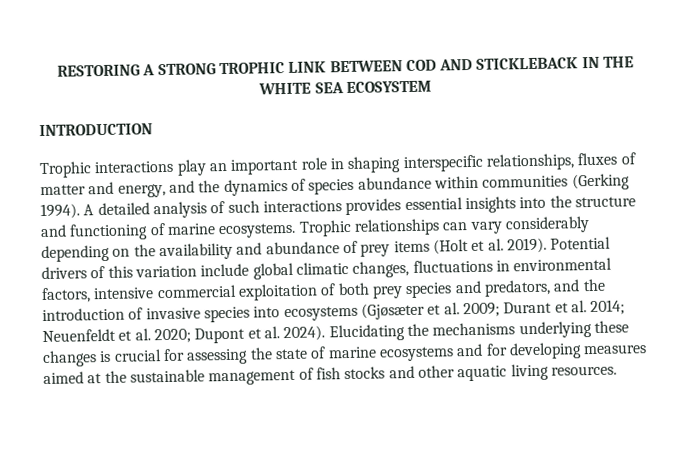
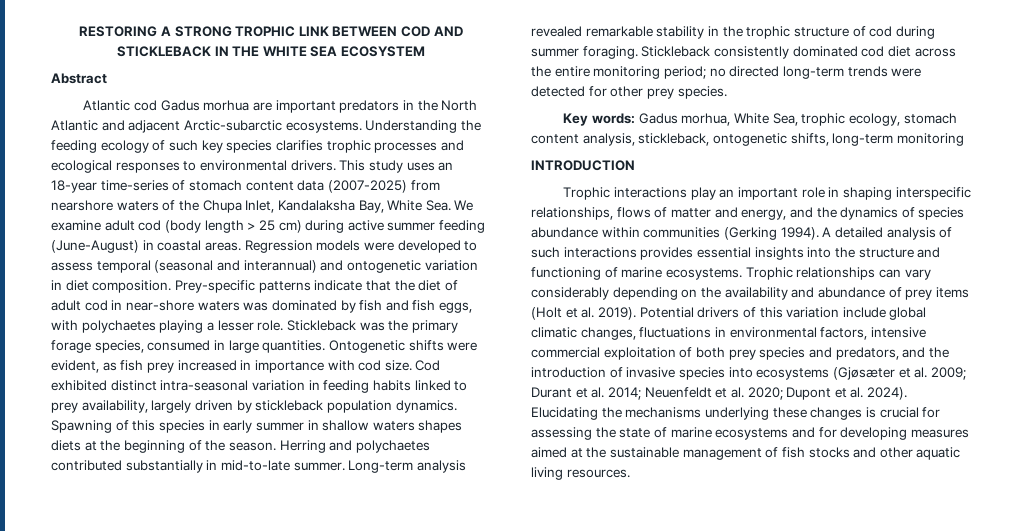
+ Abstract
+ Atlantic cod Gadus morhua are important predators in the North Atlantic and adjacent Arctic-subarctic ecosystems. Understanding the feeding ecology of such key species clarifies trophic processes and ecological responses to environmental drivers. This study uses an 18-year time-series of stomach content data (2007-2025) from nearshore waters of the Chupa Inlet, Kandalaksha Bay, White Sea. We examine adult cod (body length > 25 cm) during active summer feeding (June-August) in coastal areas. Regression models were developed to assess temporal (seasonal and interannual) and ontogenetic variation in diet composition. Prey-specific patterns indicate that the diet of adult cod in near-shore waters was dominated by fish and fish eggs, with polychaetes playing a lesser role. Stickleback was the primary forage species, consumed in large quantities. Ontogenetic shifts were evident, as fish prey increased in importance with cod size. Cod exhibited distinct intra-seasonal variation in feeding habits linked to prey availability, largely driven by stickleback population dynamics. Spawning of this species in early summer in shallow waters shapes diets at the beginning of the season. Herring and polychaetes contributed substantially in mid-to-late summer. Long-term analysis revealed remarkable stability in the trophic structure of cod during summer foraging. Stickleback consistently dominated cod diet across the entire monitoring period; no directed long-term trends were detected for other prey species.
+ Key words: Gadus morhua, White Sea, trophic ecology, stomach content analysis, stickleback, ontogenetic shifts, long-term monitoring
- Trophic interactions play an important role in shaping interspecific relationships, fluxes of matter and energy, and the dynamics of species abundance within communities (Gerking 1994).
+ Trophic interactions play an important role in shaping interspecific relationships, flows of matter and energy, and the dynamics of species abundance within communities (Gerking 1994).

